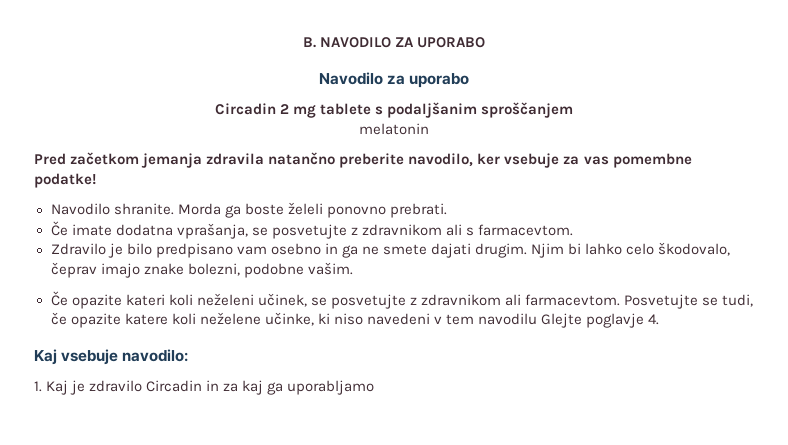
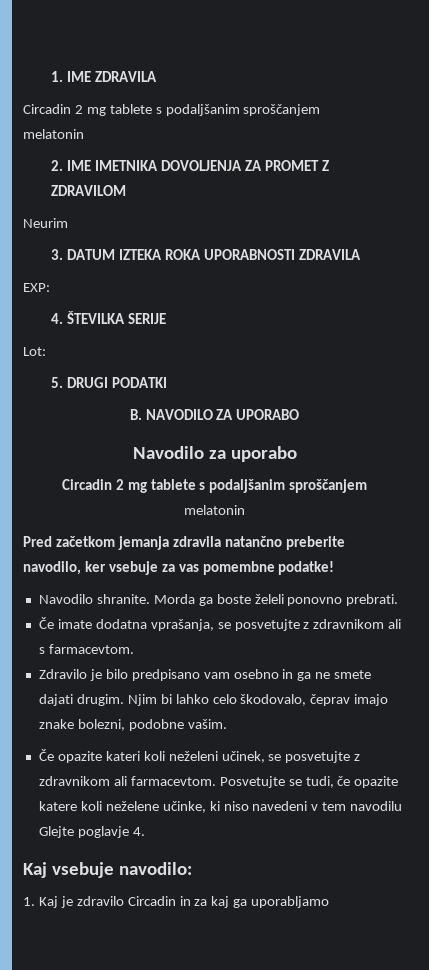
+ 1. IME ZDRAVILA
+ Circadin 2 mg tablete s podaljšanim sproščanjem
+ melatonin
+ 2. IME IMETNIKA DOVOLJENJA ZA PROMET Z ZDRAVILOM
+ Neurim
+ 3. DATUM IZTEKA ROKA UPORABNOSTI ZDRAVILA
+ EXP:
+ 4. ŠTEVILKA SERIJE
+ Lot:
+ 5. DRUGI PODATKI

